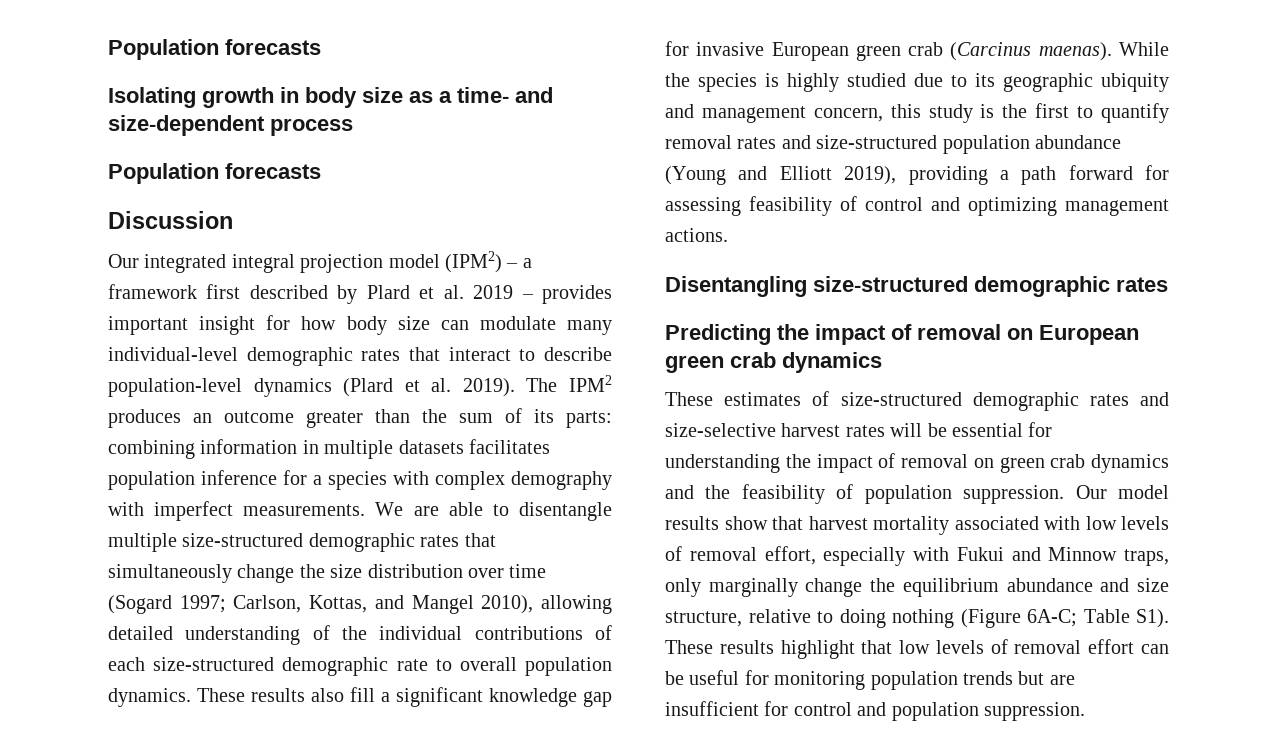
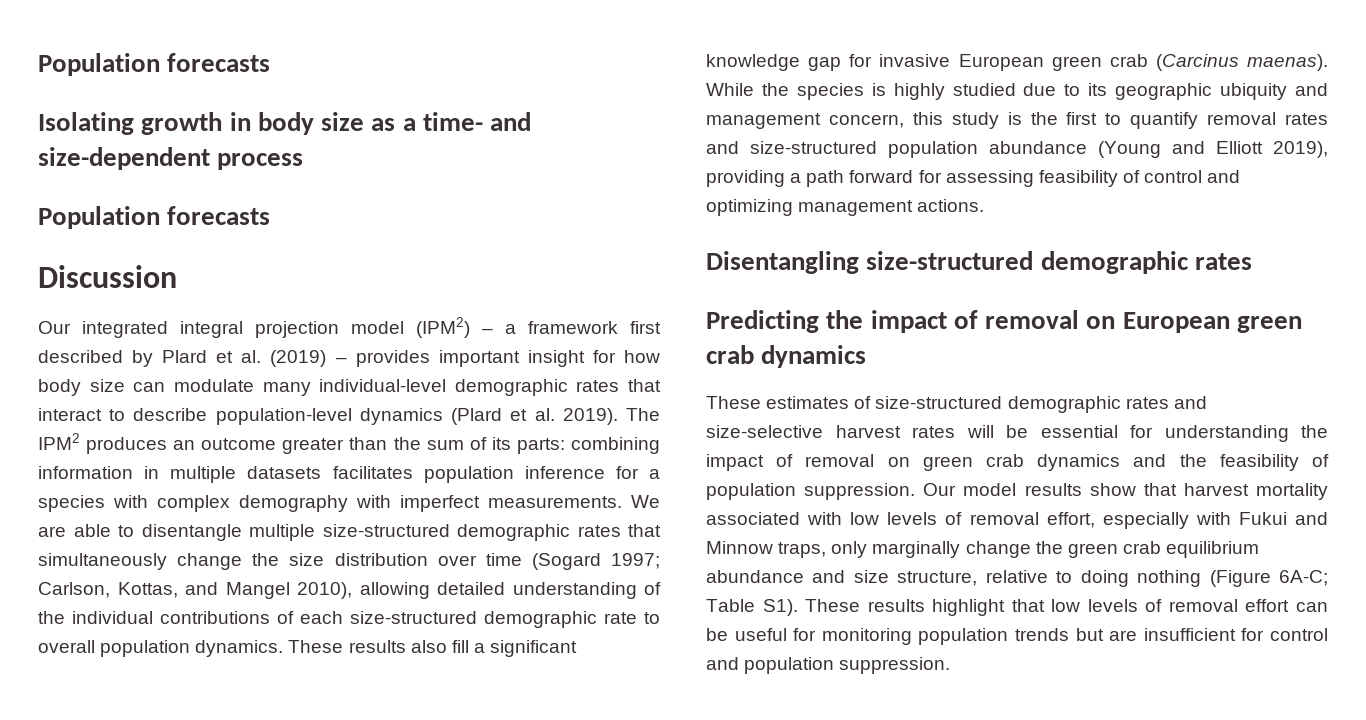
- Our integrated integral projection model (IPM2) – a framework first described by Plard et al. 2019 – provides important insight for how body size can modulate many individual-level demographic rates that interact to describe population-level dynamics (Plard et al. 2019).
+ Our integrated integral projection model (IPM2) – a framework first described by Plard et al. (2019) – provides important insight for how body size can modulate many individual-level demographic rates that interact to describe population-level dynamics (Plard et al. 2019).
- Our model results show that harvest mortality associated with low levels of removal effort, especially with Fukui and Minnow traps, only marginally change the equilibrium abundance and size structure, relative to doing nothing (Figure 6A-C;
+ Our model results show that harvest mortality associated with low levels of removal effort, especially with Fukui and Minnow traps, only marginally change the green crab equilibrium abundance and size structure, relative to doing nothing (Figure 6A-C;

